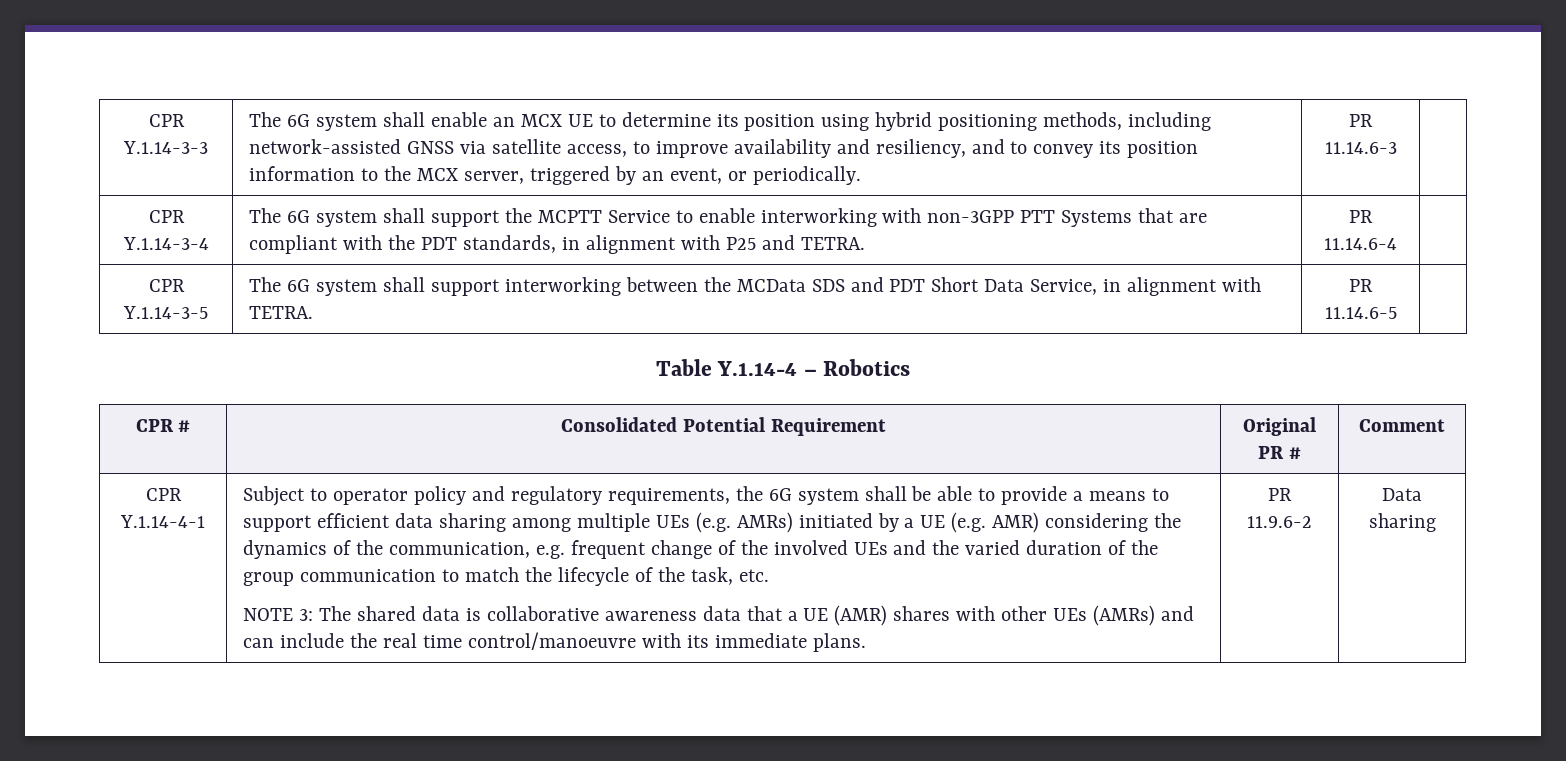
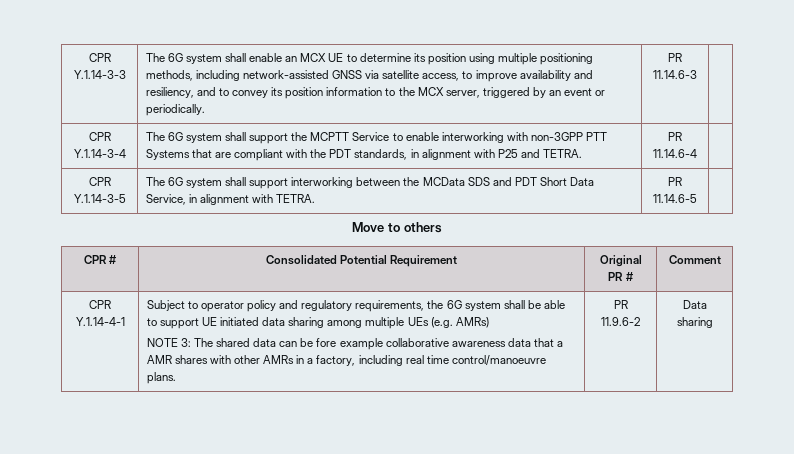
- The 6G system shall enable an MCX UE to determine its position using hybrid positioning methods, including network-assisted GNSS via satellite access, to improve availability and resiliency, and to convey its position information to the MCX server, triggered by an event, or periodically.
+ The 6G system shall enable an MCX UE to determine its position using multiple positioning methods, including network-assisted GNSS via satellite access, to improve availability and resiliency, and to convey its position information to the MCX server, triggered by an event or periodically.
- Table Y.1.14-4 – Robotics
+ Move to others
- Subject to operator policy and regulatory requirements, the 6G system shall be able to provide a means to support efficient data sharing among multiple UEs (e.g. AMRs) initiated by a UE (e.g. AMR) considering the dynamics of the communication, e.g. frequent change of the involved UEs and the varied duration of the group communication to match the lifecycle of the task, etc.
+ Subject to operator policy and regulatory requirements, the 6G system shall be able to support UE initiated data sharing among multiple UEs (e.g. AMRs)
- NOTE 3: The shared data is collaborative awareness data that a UE (AMR) shares with other UEs (AMRs) and can include the real time control/manoeuvre with its immediate plans.
+ NOTE 3: The shared data can be fore example collaborative awareness data that a AMR shares with other AMRs in a factory, including real time control/manoeuvre plans.

